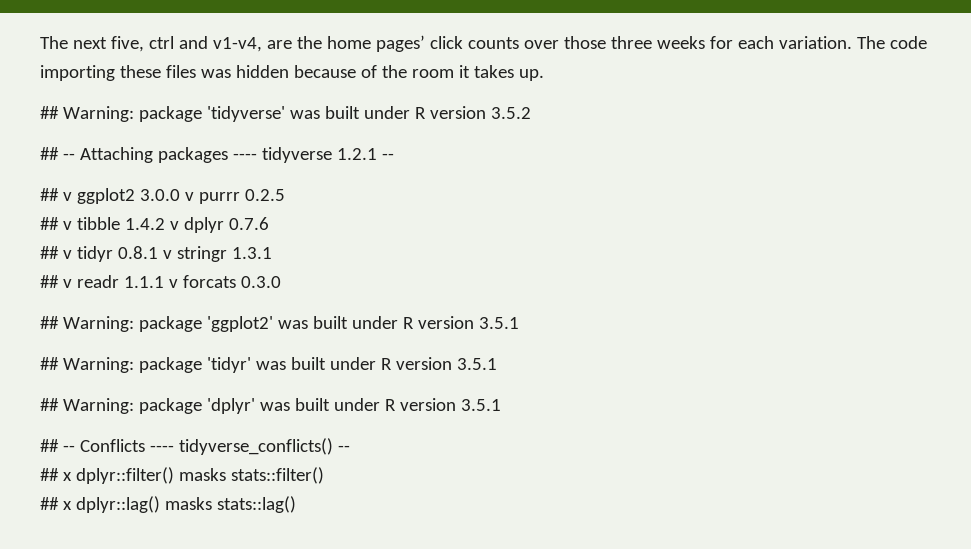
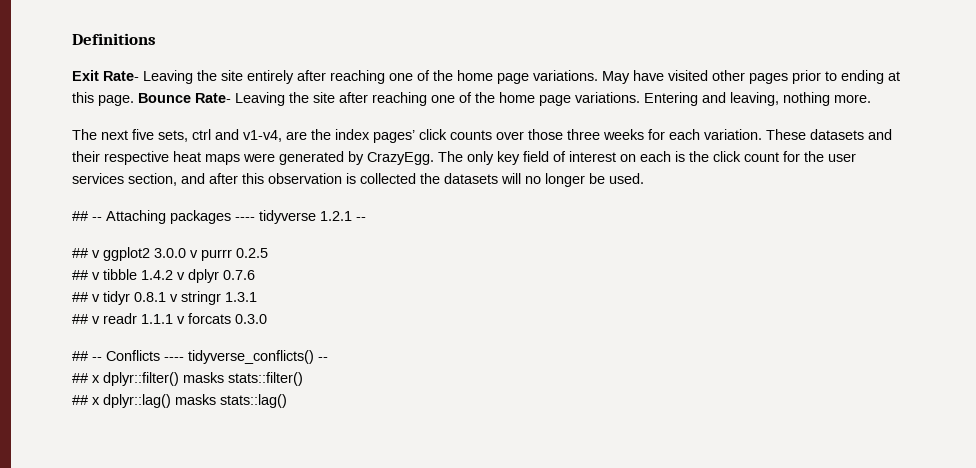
- The next five, ctrl and v1-v4, are the home pages’ click counts over those three weeks for each variation.
+ Definitions
+ Exit Rate- Leaving the site entirely after reaching one of the home page variations. May have visited other pages prior to ending at this page. Bounce Rate- Leaving the site after reaching one of the home page variations. Entering and leaving, nothing more.
+ The next five sets, ctrl and v1-v4, are the index pages’ click counts over those three weeks for each variation.
- The code importing these files was hidden because of the room it takes up.
- ## Warning: package 'tidyverse' was built under R version 3.5.2
+ These datasets and their respective heat maps were generated by CrazyEgg. The only key field of interest on each is the click count for the user services section, and after this observation is collected the datasets will no longer be used.
- ## Warning: package 'ggplot2' was built under R version 3.5.1
- ## Warning: package 'tidyr' was built under R version 3.5.1
- ## Warning: package 'dplyr' was built under R version 3.5.1

